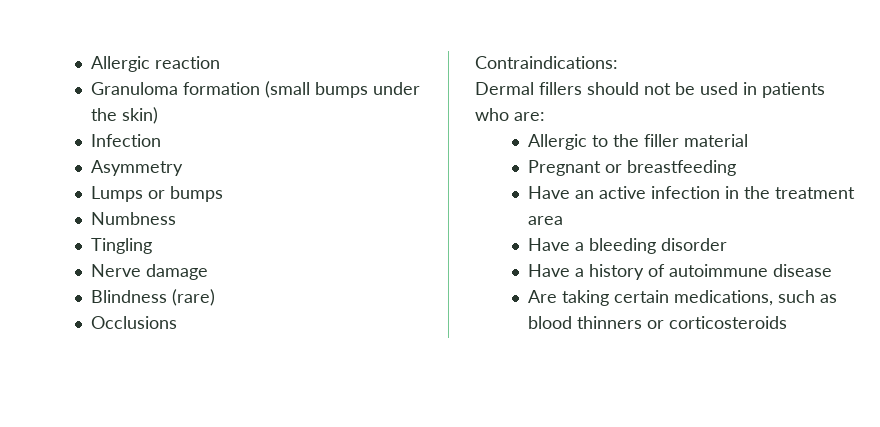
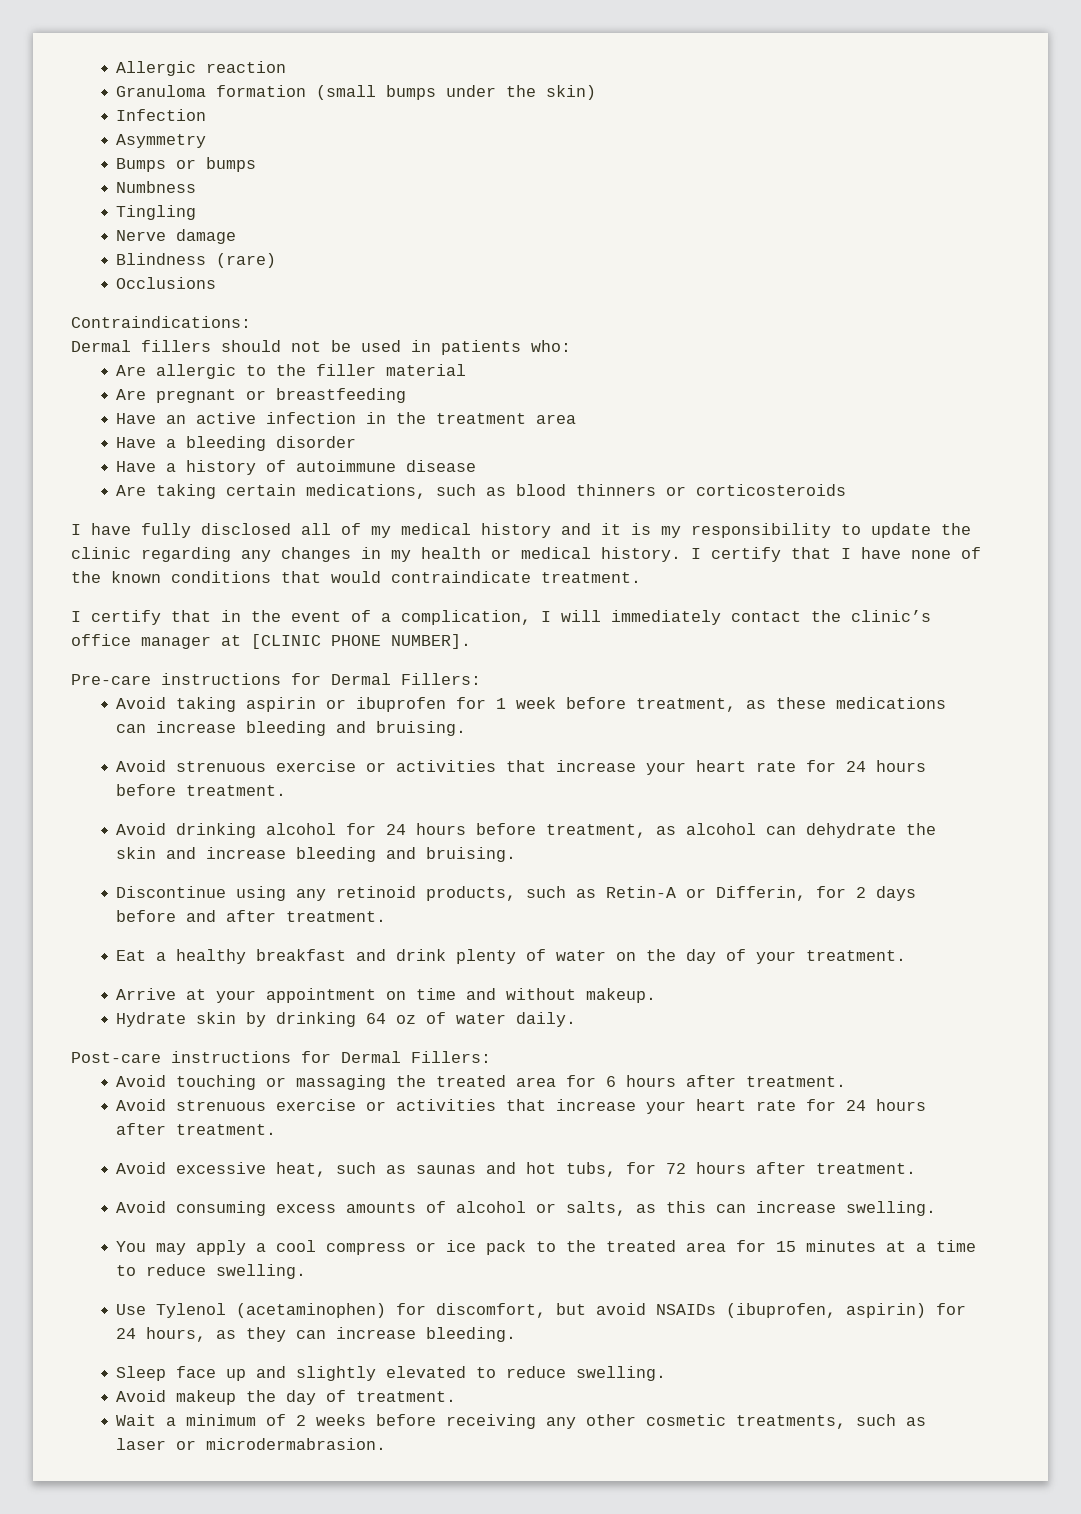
- Lumps or bumps
+ Bumps or bumps
- Dermal fillers should not be used in patients who are:
- Allergic to the filler material
+ Dermal fillers should not be used in patients who:
+ Are allergic to the filler material
- Pregnant or breastfeeding
+ Are pregnant or breastfeeding
+ I have fully disclosed all of my medical history and it is my responsibility to update the clinic regarding any changes in my health or medical history. I certify that I have none of the known conditions that would contraindicate treatment.
+ I certify that in the event of a complication, I will immediately contact the clinic’s office manager at [CLINIC PHONE NUMBER].
+ Pre-care instructions for Dermal Fillers:
+ Avoid taking aspirin or ibuprofen for 1 week before treatment, as these medications can increase bleeding and bruising.
+ Avoid strenuous exercise or activities that increase your heart rate for 24 hours before treatment.
+ Avoid drinking alcohol for 24 hours before treatment, as alcohol can dehydrate the skin and increase bleeding and bruising.
+ Discontinue using any retinoid products, such as Retin-A or Differin, for 2 days before and after treatment.
+ Eat a healthy breakfast and drink plenty of water on the day of your treatment.
+ Arrive at your appointment on time and without makeup.
+ Hydrate skin by drinking 64 oz of water daily.
+ Post-care instructions for Dermal Fillers:
+ Avoid touching or massaging the treated area for 6 hours after treatment.
+ Avoid strenuous exercise or activities that increase your heart rate for 24 hours after treatment.
+ Avoid excessive heat, such as saunas and hot tubs, for 72 hours after treatment.
+ Avoid consuming excess amounts of alcohol or salts, as this can increase swelling.
+ You may apply a cool compress or ice pack to the treated area for 15 minutes at a time to reduce swelling.
+ Use Tylenol (acetaminophen) for discomfort, but avoid NSAIDs (ibuprofen, aspirin) for 24 hours, as they can increase bleeding.
+ Sleep face up and slightly elevated to reduce swelling.
+ Avoid makeup the day of treatment.
+ Wait a minimum of 2 weeks before receiving any other cosmetic treatments, such as laser or microdermabrasion.

